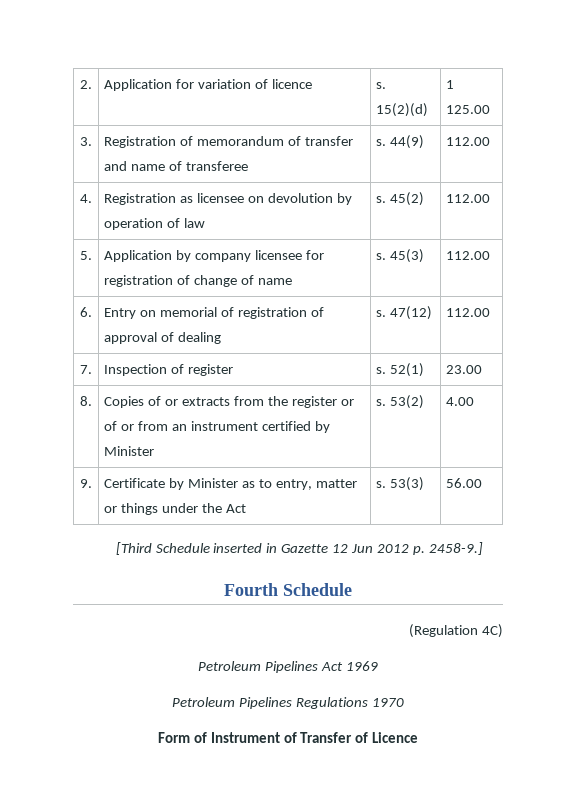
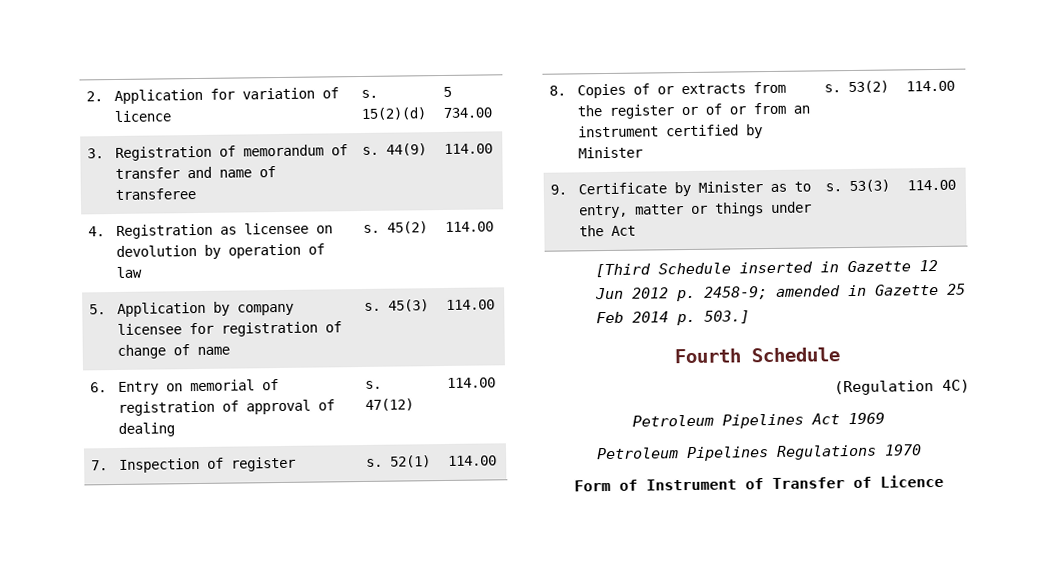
- 2. | Application for variation of licence | s. 15(2)(d) | 1 125.00
+ 2. | Application for variation of licence | s. 15(2)(d) | 5 734.00
- 3. | Registration of memorandum of transfer and name of transferee | s. 44(9) | 112.00
+ 3. | Registration of memorandum of transfer and name of transferee | s. 44(9) | 114.00
- 4. | Registration as licensee on devolution by operation of law | s. 45(2) | 112.00
+ 4. | Registration as licensee on devolution by operation of law | s. 45(2) | 114.00
- 5. | Application by company licensee for registration of change of name | s. 45(3) | 112.00
+ 5. | Application by company licensee for registration of change of name | s. 45(3) | 114.00
- 6. | Entry on memorial of registration of approval of dealing | s. 47(12) | 112.00
+ 6. | Entry on memorial of registration of approval of dealing | s. 47(12) | 114.00
- 7. | Inspection of register | s. 52(1) | 23.00
+ 7. | Inspection of register | s. 52(1) | 114.00
- 8. | Copies of or extracts from the register or of or from an instrument certified by Minister | s. 53(2) | 4.00
+ 8. | Copies of or extracts from the register or of or from an instrument certified by Minister | s. 53(2) | 114.00
- 9. | Certificate by Minister as to entry, matter or things under the Act | s. 53(3) | 56.00
+ 9. | Certificate by Minister as to entry, matter or things under the Act | s. 53(3) | 114.00
- [Third Schedule inserted in Gazette 12 Jun 2012 p. 2458-9.]
+ [Third Schedule inserted in Gazette 12 Jun 2012 p. 2458-9; amended in Gazette 25 Feb 2014 p. 503.]

